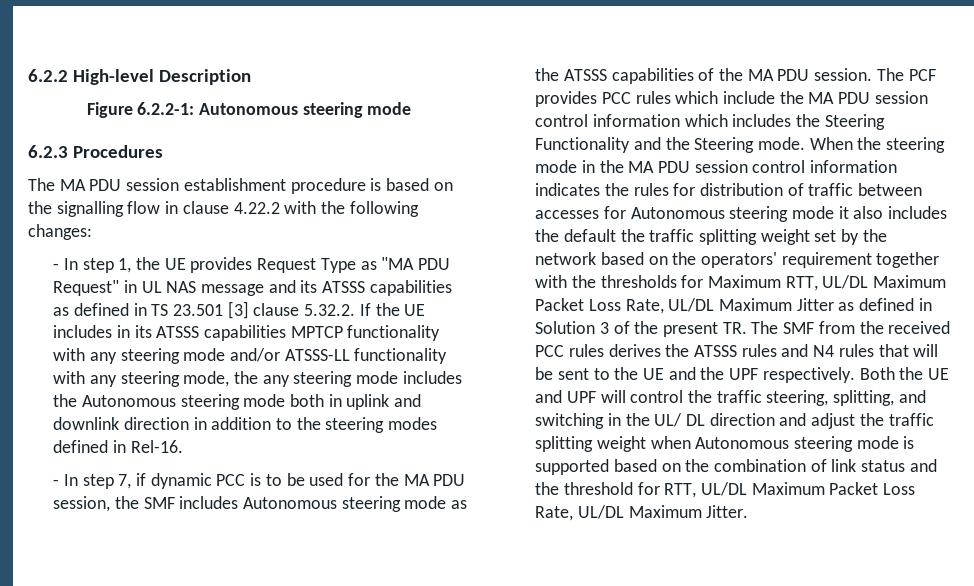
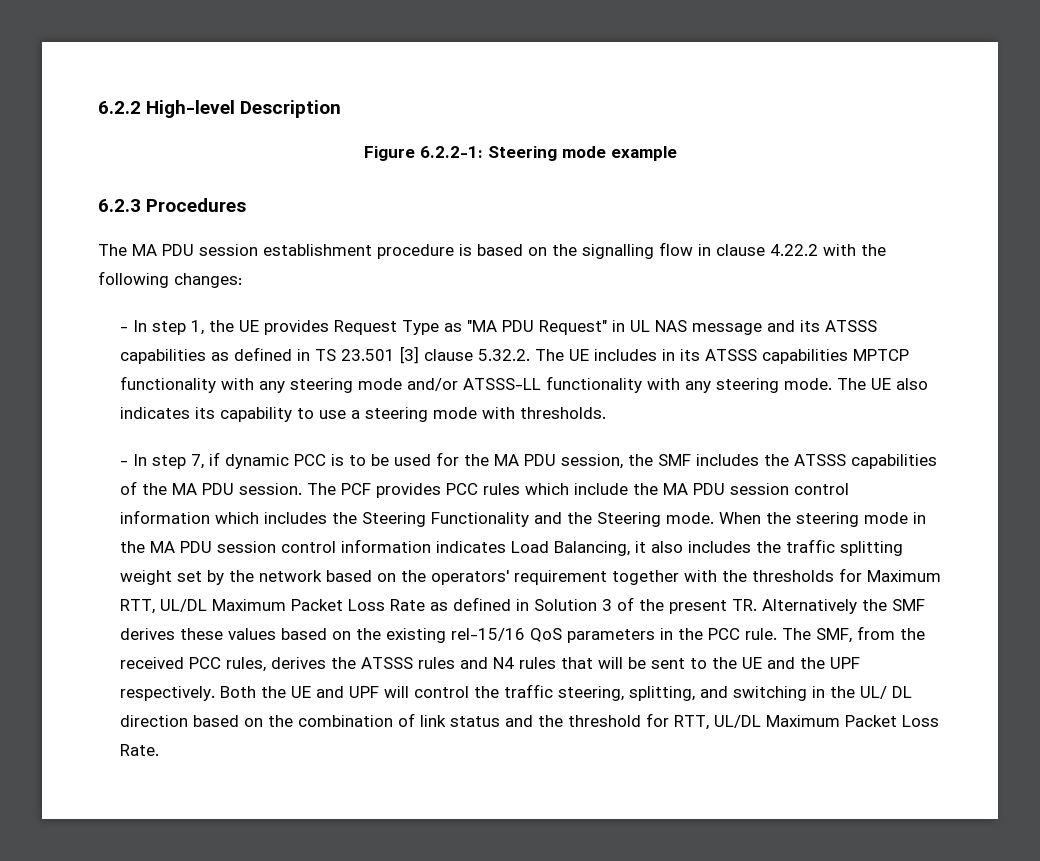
- Figure 6.2.2-1: Autonomous steering mode
+ Figure 6.2.2-1: Steering mode example
- - In step 1, the UE provides Request Type as "MA PDU Request" in UL NAS message and its ATSSS capabilities as defined in TS 23.501 [3] clause 5.32.2. If the UE includes in its ATSSS capabilities MPTCP functionality with any steering mode and/or ATSSS-LL functionality with any steering mode, the any steering mode includes the Autonomous steering mode both in uplink and downlink direction in addition to the steering modes defined in Rel-16.
+ - In step 1, the UE provides Request Type as "MA PDU Request" in UL NAS message and its ATSSS capabilities as defined in TS 23.501 [3] clause 5.32.2. The UE includes in its ATSSS capabilities MPTCP functionality with any steering mode and/or ATSSS-LL functionality with any steering mode. The UE also indicates its capability to use a steering mode with thresholds.
- - In step 7, if dynamic PCC is to be used for the MA PDU session, the SMF includes Autonomous steering mode as the ATSSS capabilities of the MA PDU session.
+ - In step 7, if dynamic PCC is to be used for the MA PDU session, the SMF includes the ATSSS capabilities of the MA PDU session.
- When the steering mode in the MA PDU session control information indicates the rules for distribution of traffic between accesses for Autonomous steering mode it also includes the default the traffic splitting weight set by the network based on the operators' requirement together with the thresholds for Maximum RTT, UL/DL Maximum Packet Loss Rate, UL/DL Maximum Jitter as defined in Solution 3 of the present TR. The SMF from the received PCC rules derives the ATSSS rules and N4 rules that will be sent to the UE and the UPF respectively.
+ When the steering mode in the MA PDU session control information indicates Load Balancing, it also includes the traffic splitting weight set by the network based on the operators' requirement together with the thresholds for Maximum RTT, UL/DL Maximum Packet Loss Rate as defined in Solution 3 of the present TR. Alternatively the SMF derives these values based on the existing rel-15/16 QoS parameters in the PCC rule. The SMF, from the received PCC rules, derives the ATSSS rules and N4 rules that will be sent to the UE and the UPF respectively.
- Both the UE and UPF will control the traffic steering, splitting, and switching in the UL/ DL direction and adjust the traffic splitting weight when Autonomous steering mode is supported based on the combination of link status and the threshold for RTT, UL/DL Maximum Packet Loss Rate, UL/DL Maximum Jitter.
+ Both the UE and UPF will control the traffic steering, splitting, and switching in the UL/ DL direction based on the combination of link status and the threshold for RTT, UL/DL Maximum Packet Loss Rate.

